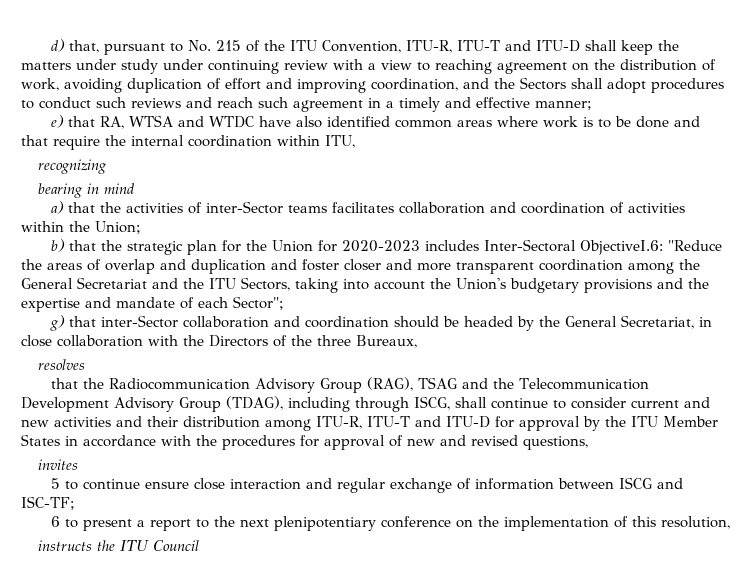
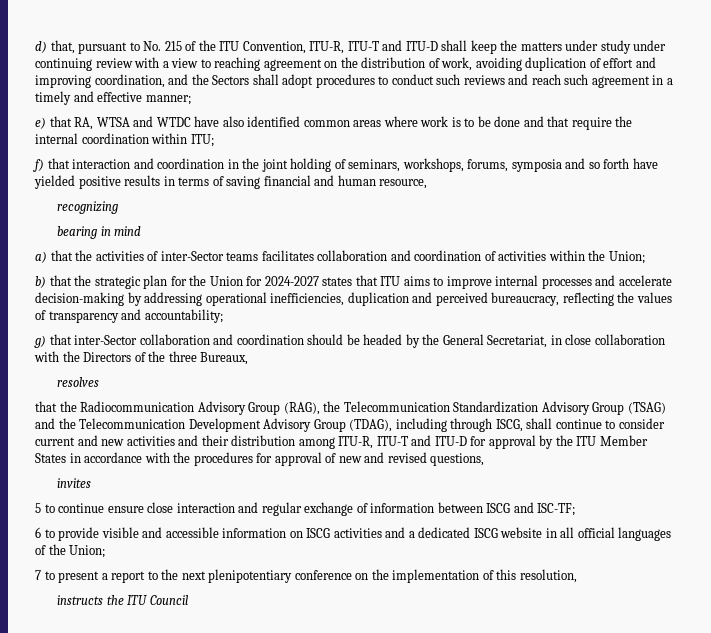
- e) that RA, WTSA and WTDC have also identified common areas where work is to be done and that require the internal coordination within ITU,
+ e) that RA, WTSA and WTDC have also identified common areas where work is to be done and that require the internal coordination within ITU;
+ f) that interaction and coordination in the joint holding of seminars, workshops, forums, symposia and so forth have yielded positive results in terms of saving financial and human resource,
- b) that the strategic plan for the Union for 2020-2023 includes Inter-Sectoral ObjectiveI.6: "Reduce the areas of overlap and duplication and foster closer and more transparent coordination among the General Secretariat and the ITU Sectors, taking into account the Union's budgetary provisions and the expertise and mandate of each Sector";
+ b) that the strategic plan for the Union for 2024-2027 states that ITU aims to improve internal processes and accelerate decision-making by addressing operational inefficiencies, duplication and perceived bureaucracy, reflecting the values of transparency and accountability;
- that the Radiocommunication Advisory Group (RAG), TSAG and the Telecommunication Development Advisory Group (TDAG), including through ISCG, shall continue to consider current and new activities and their distribution among ITU-R, ITU-T and ITU-D for approval by the ITU Member States in accordance with the procedures for approval of new and revised questions,
+ that the Radiocommunication Advisory Group (RAG), the Telecommunication Standardization Advisory Group (TSAG) and the Telecommunication Development Advisory Group (TDAG), including through ISCG, shall continue to consider current and new activities and their distribution among ITU-R, ITU-T and ITU-D for approval by the ITU Member States in accordance with the procedures for approval of new and revised questions,
- 6 to present a report to the next plenipotentiary conference on the implementation of this resolution,
+ 6 to provide visible and accessible information on ISCG activities and a dedicated ISCG website in all official languages of the Union;
+ 7 to present a report to the next plenipotentiary conference on the implementation of this resolution,

